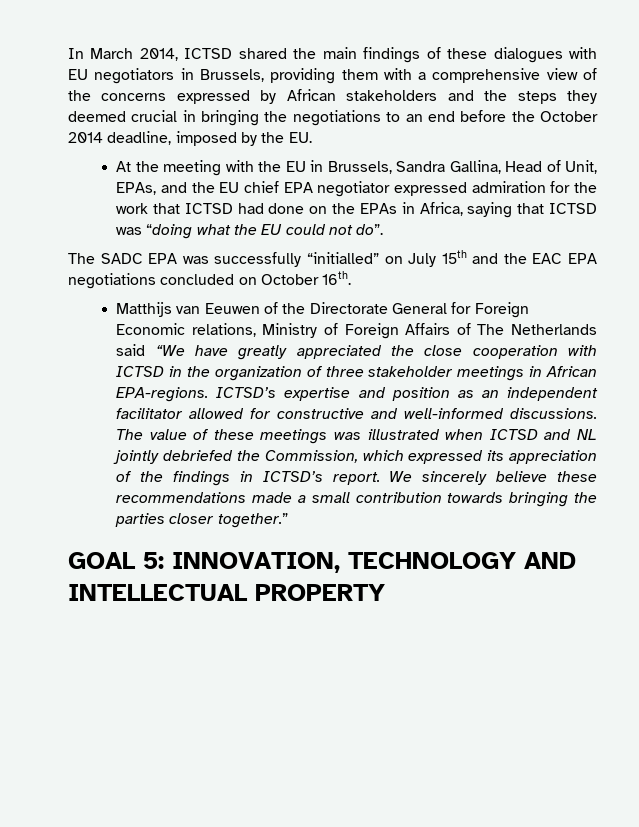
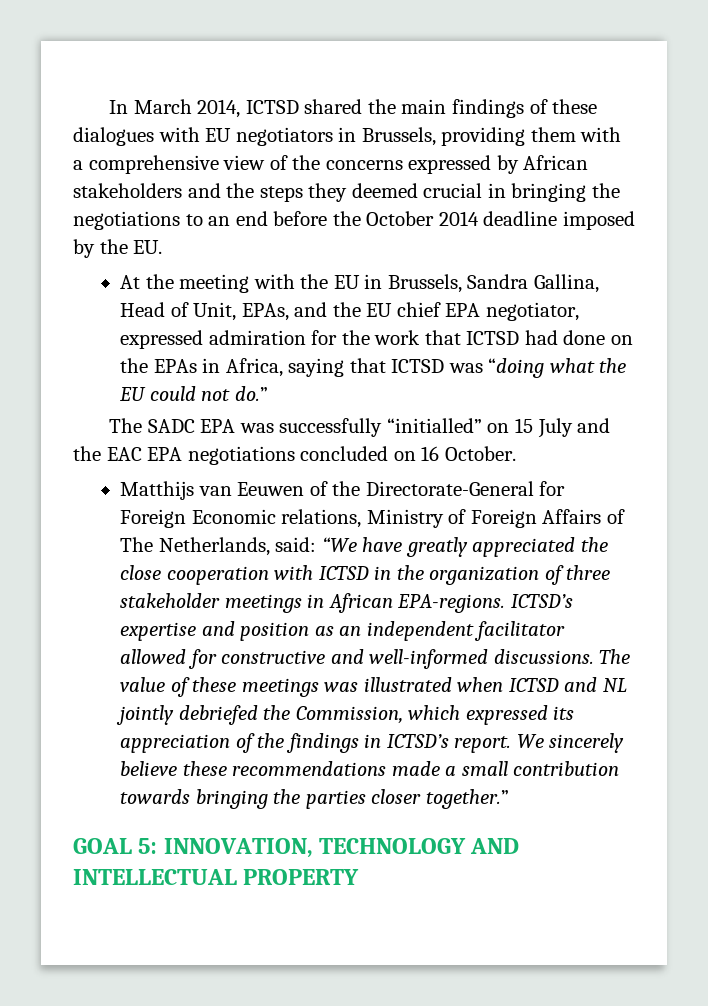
- In March 2014, ICTSD shared the main findings of these dialogues with EU negotiators in Brussels, providing them with a comprehensive view of the concerns expressed by African stakeholders and the steps they deemed crucial in bringing the negotiations to an end before the October 2014 deadline, imposed by the EU.
+ In March 2014, ICTSD shared the main findings of these dialogues with EU negotiators in Brussels, providing them with a comprehensive view of the concerns expressed by African stakeholders and the steps they deemed crucial in bringing the negotiations to an end before the October 2014 deadline imposed by the EU.
- At the meeting with the EU in Brussels, Sandra Gallina, Head of Unit, EPAs, and the EU chief EPA negotiator expressed admiration for the work that ICTSD had done on the EPAs in Africa, saying that ICTSD was “doing what the EU could not do”.
+ At the meeting with the EU in Brussels, Sandra Gallina, Head of Unit, EPAs, and the EU chief EPA negotiator, expressed admiration for the work that ICTSD had done on the EPAs in Africa, saying that ICTSD was “doing what the EU could not do.”
- The SADC EPA was successfully “initialled” on July 15th and the EAC EPA negotiations concluded on October 16th.
+ The SADC EPA was successfully “initialled” on 15 July and the EAC EPA negotiations concluded on 16 October.
- Matthijs van Eeuwen of the Directorate General for Foreign Economic relations, Ministry of Foreign Affairs of The Netherlands said “We have greatly appreciated the close cooperation with ICTSD in the organization of three stakeholder meetings in African EPA-regions.
+ Matthijs van Eeuwen of the Directorate-General for Foreign Economic relations, Ministry of Foreign Affairs of The Netherlands, said: “We have greatly appreciated the close cooperation with ICTSD in the organization of three stakeholder meetings in African EPA-regions.

